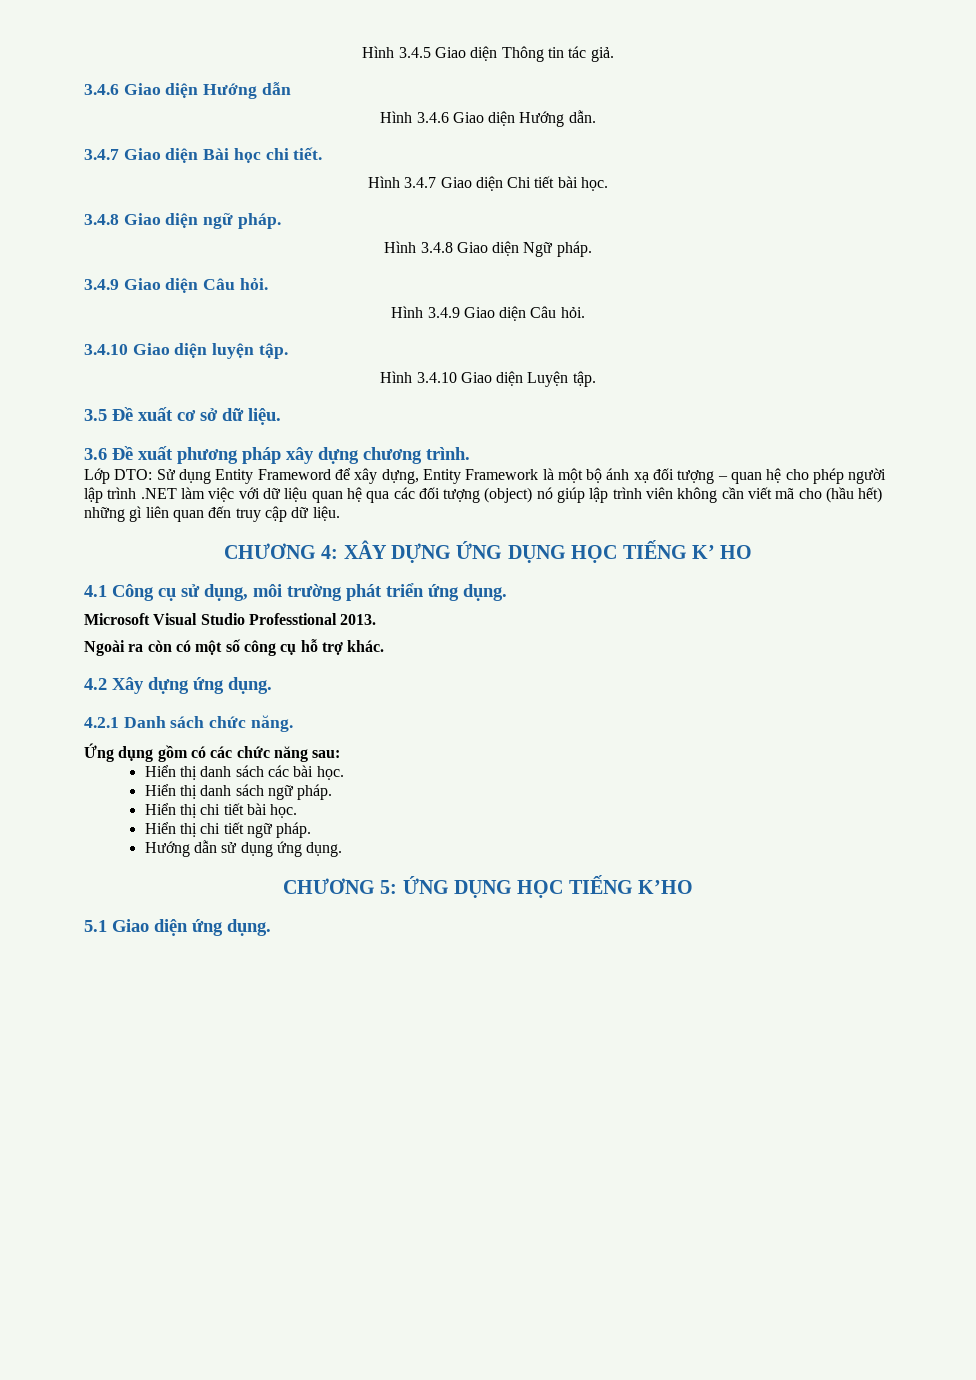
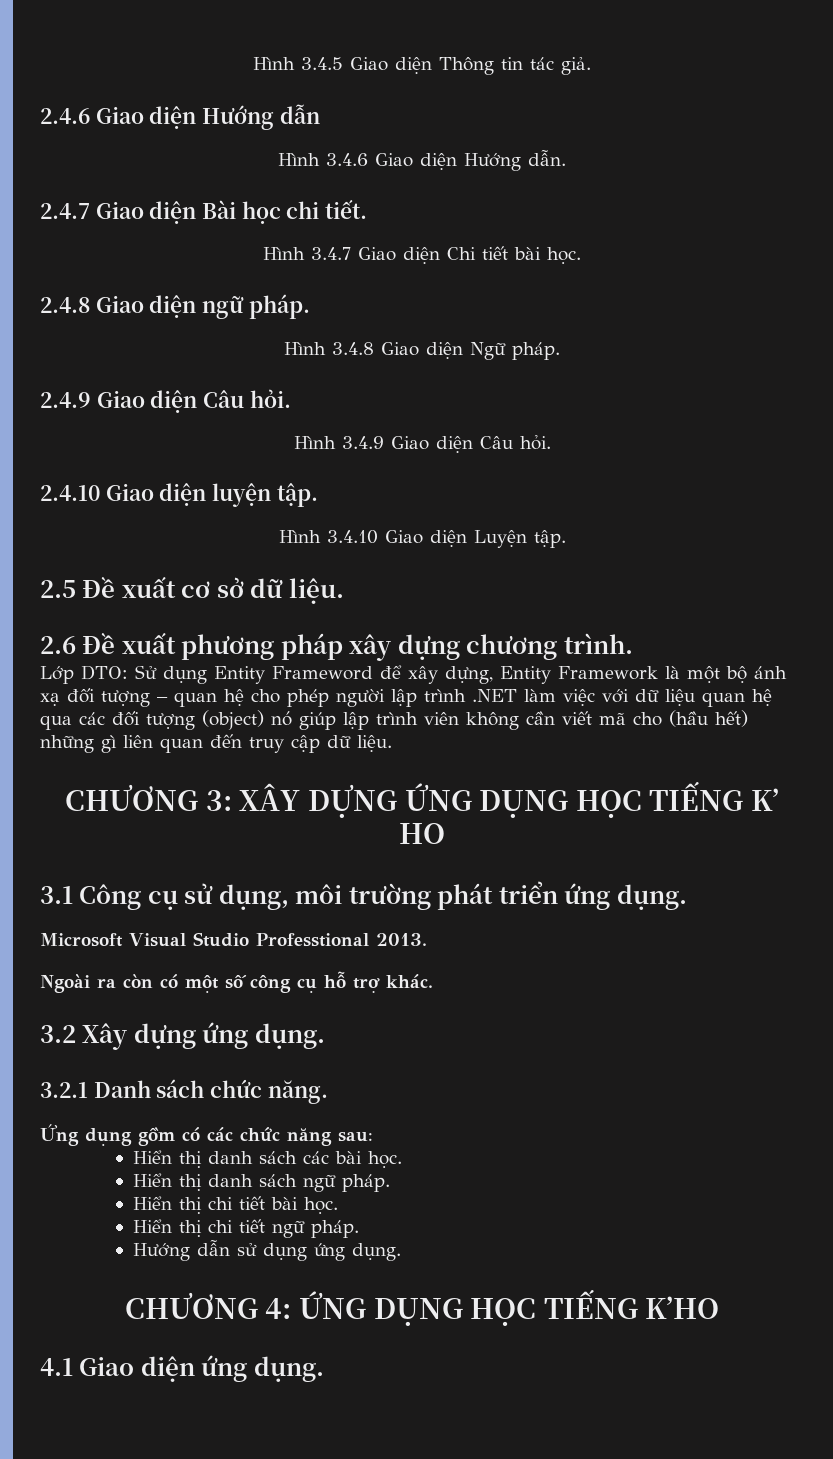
- 3.4.6 Giao diện Hướng dẫn
+ 2.4.6 Giao diện Hướng dẫn
- 3.4.7 Giao diện Bài học chi tiết.
+ 2.4.7 Giao diện Bài học chi tiết.
- 3.4.8 Giao diện ngữ pháp.
+ 2.4.8 Giao diện ngữ pháp.
  Hình 3.4.8 Giao diện Ngữ pháp.
- 3.4.9 Giao diện Câu hỏi.
+ 2.4.9 Giao diện Câu hỏi.
- 3.4.10 Giao diện luyện tập.
+ 2.4.10 Giao diện luyện tập.
- 3.5 Đề xuất cơ sở dữ liệu.
+ 2.5 Đề xuất cơ sở dữ liệu.
- 3.6 Đề xuất phương pháp xây dựng chương trình.
+ 2.6 Đề xuất phương pháp xây dựng chương trình.
- CHƯƠNG 4: XÂY DỰNG ỨNG DỤNG HỌC TIẾNG K’ HO
+ CHƯƠNG 3: XÂY DỰNG ỨNG DỤNG HỌC TIẾNG K’ HO
- 4.1 Công cụ sử dụng, môi trường phát triển ứng dụng.
+ 3.1 Công cụ sử dụng, môi trường phát triển ứng dụng.
- 4.2 Xây dựng ứng dụng.
+ 3.2 Xây dựng ứng dụng.
- 4.2.1 Danh sách chức năng.
+ 3.2.1 Danh sách chức năng.
- CHƯƠNG 5: ỨNG DỤNG HỌC TIẾNG K’HO
+ CHƯƠNG 4: ỨNG DỤNG HỌC TIẾNG K’HO
- 5.1 Giao diện ứng dụng.
+ 4.1 Giao diện ứng dụng.

